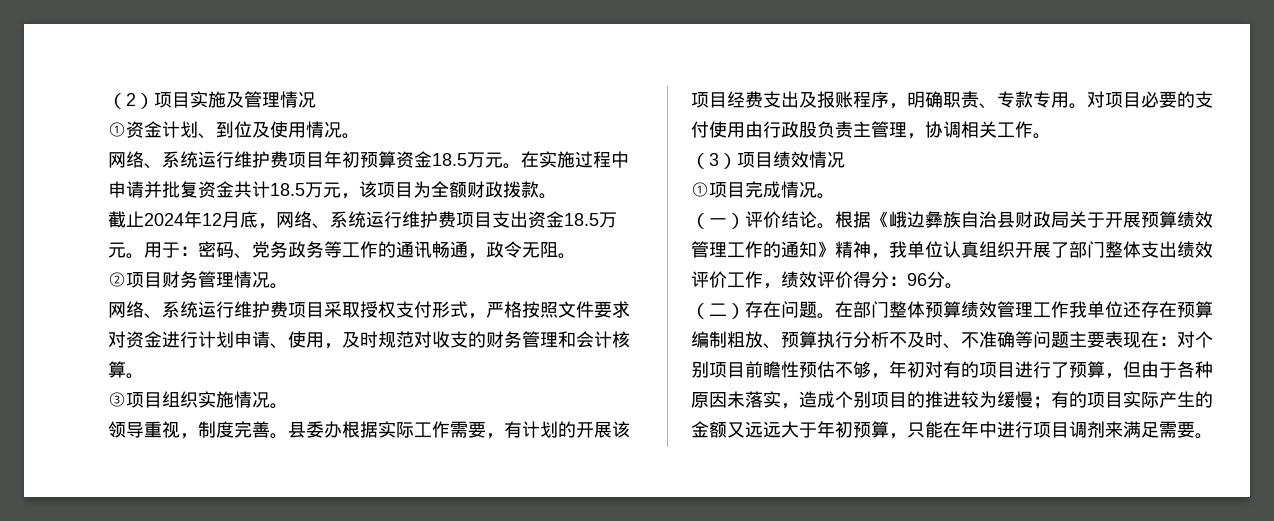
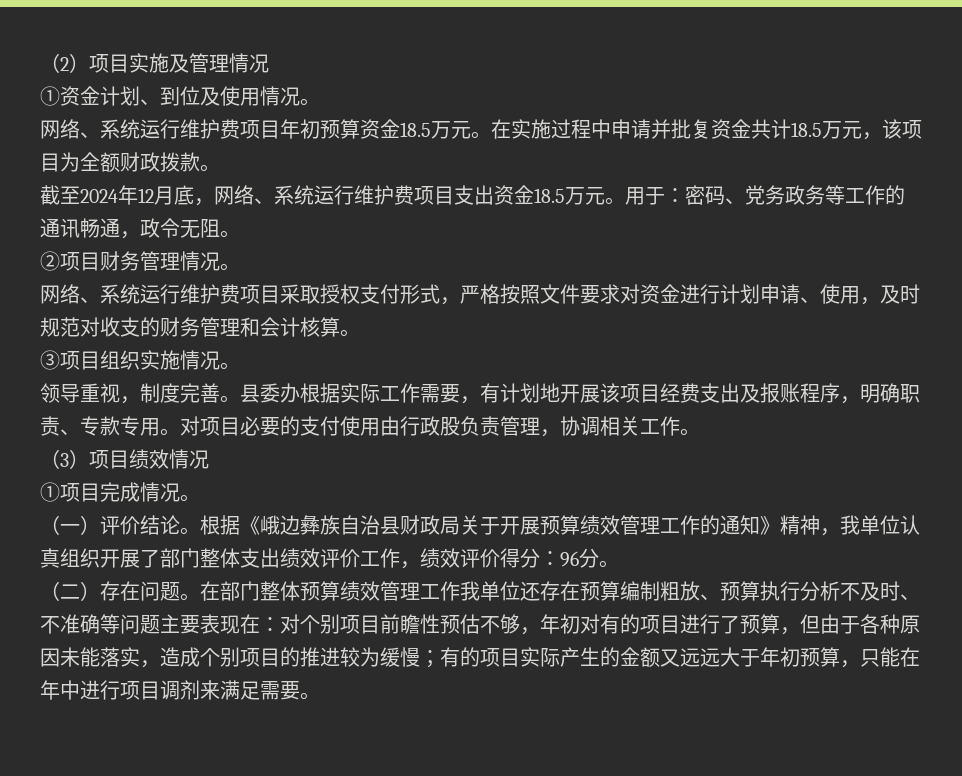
- 截止2024年12月底，网络、系统运行维护费项目支出资金18.5万元。
+ 截至2024年12月底，网络、系统运行维护费项目支出资金18.5万元。
- 县委办根据实际工作需要，有计划的开展该项目经费支出及报账程序，明确职责、专款专用。
+ 县委办根据实际工作需要，有计划地开展该项目经费支出及报账程序，明确职责、专款专用。
- 对项目必要的支付使用由行政股负责主管理，协调相关工作。
+ 对项目必要的支付使用由行政股负责管理，协调相关工作。
- 对个别项目前瞻性预估不够，年初对有的项目进行了预算，但由于各种原因未落实，造成个别项目的推进较为缓慢；
+ 对个别项目前瞻性预估不够，年初对有的项目进行了预算，但由于各种原因未能落实，造成个别项目的推进较为缓慢；

